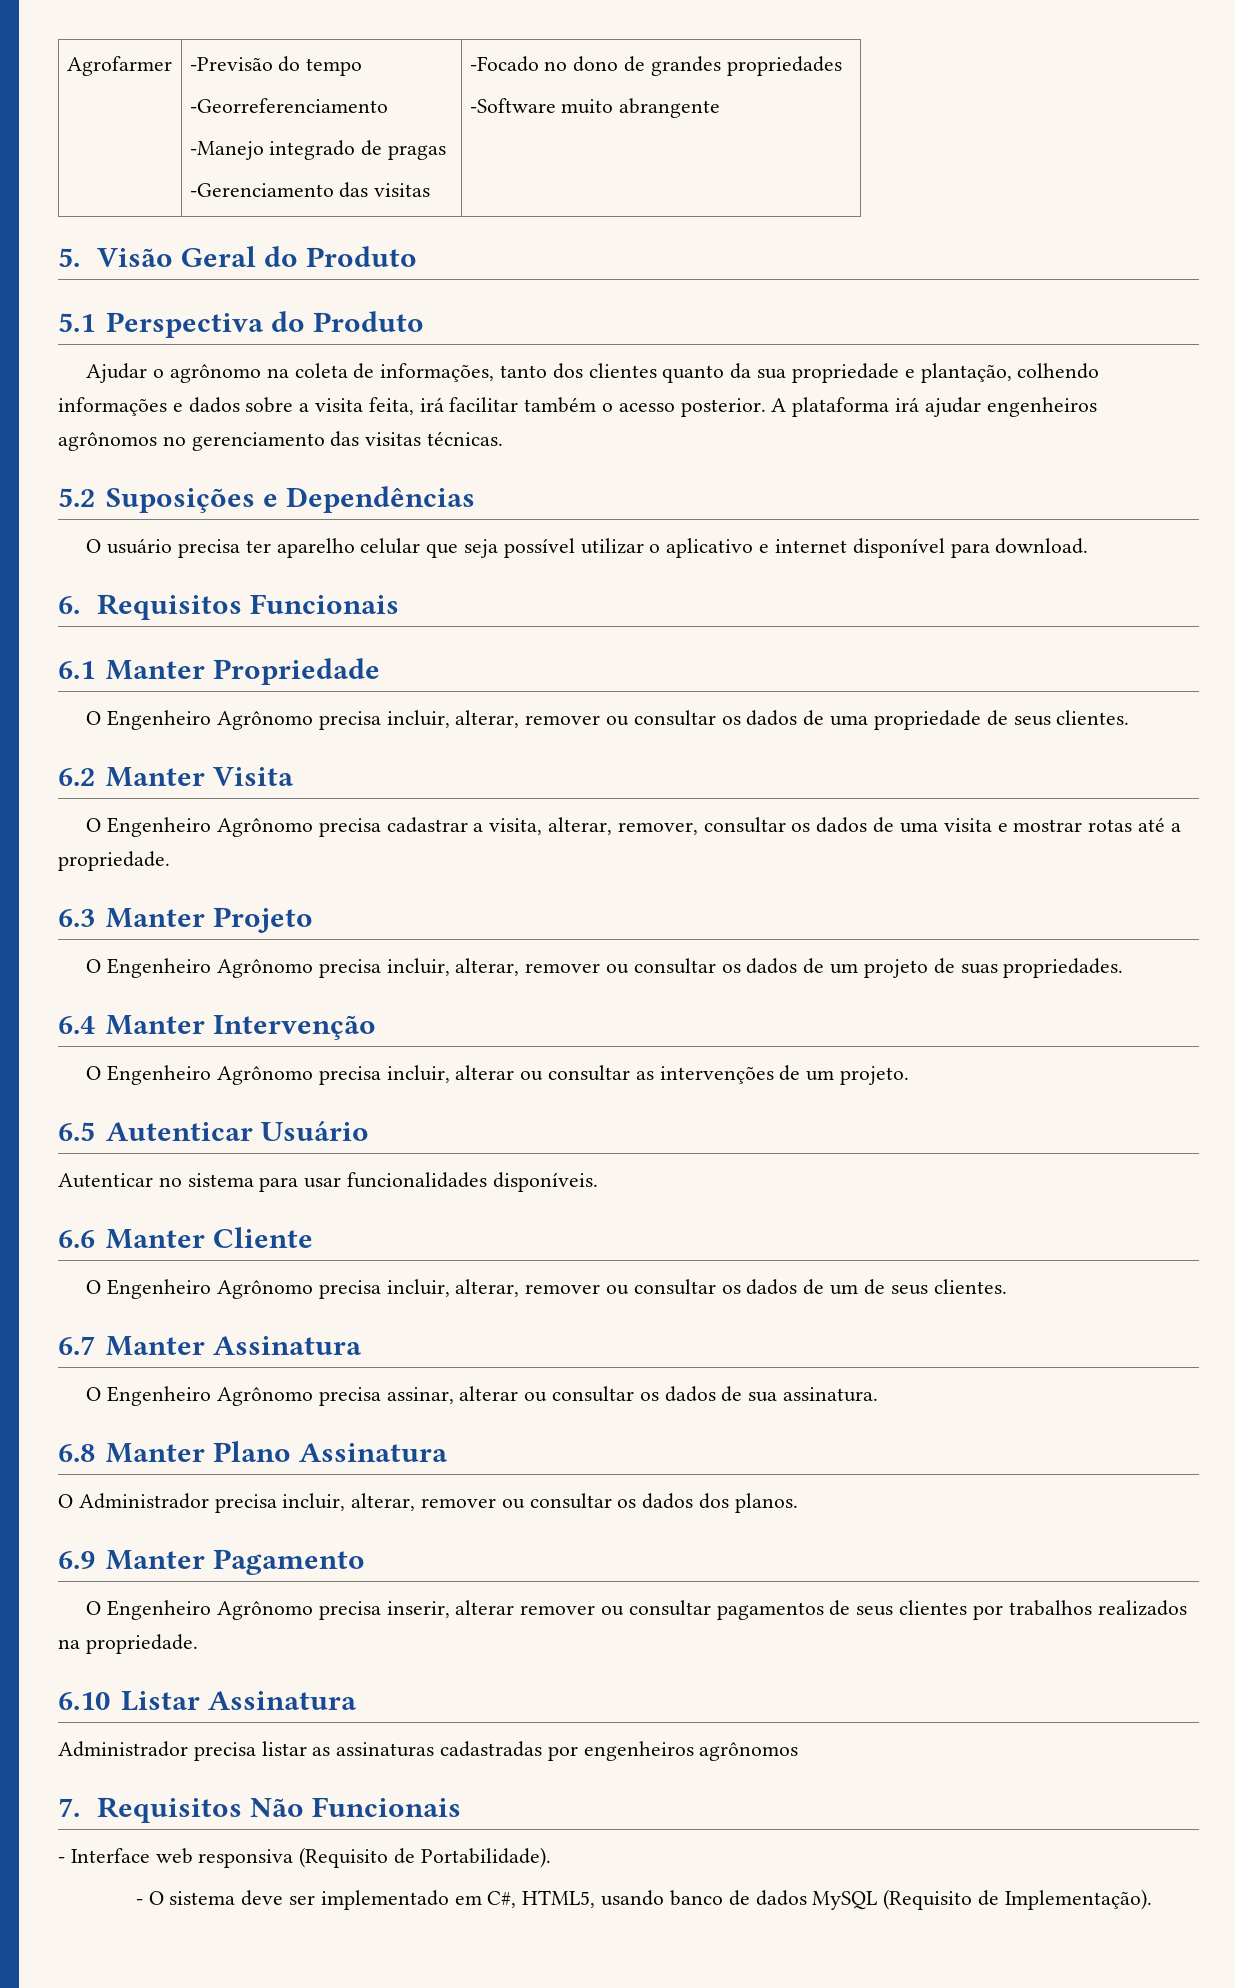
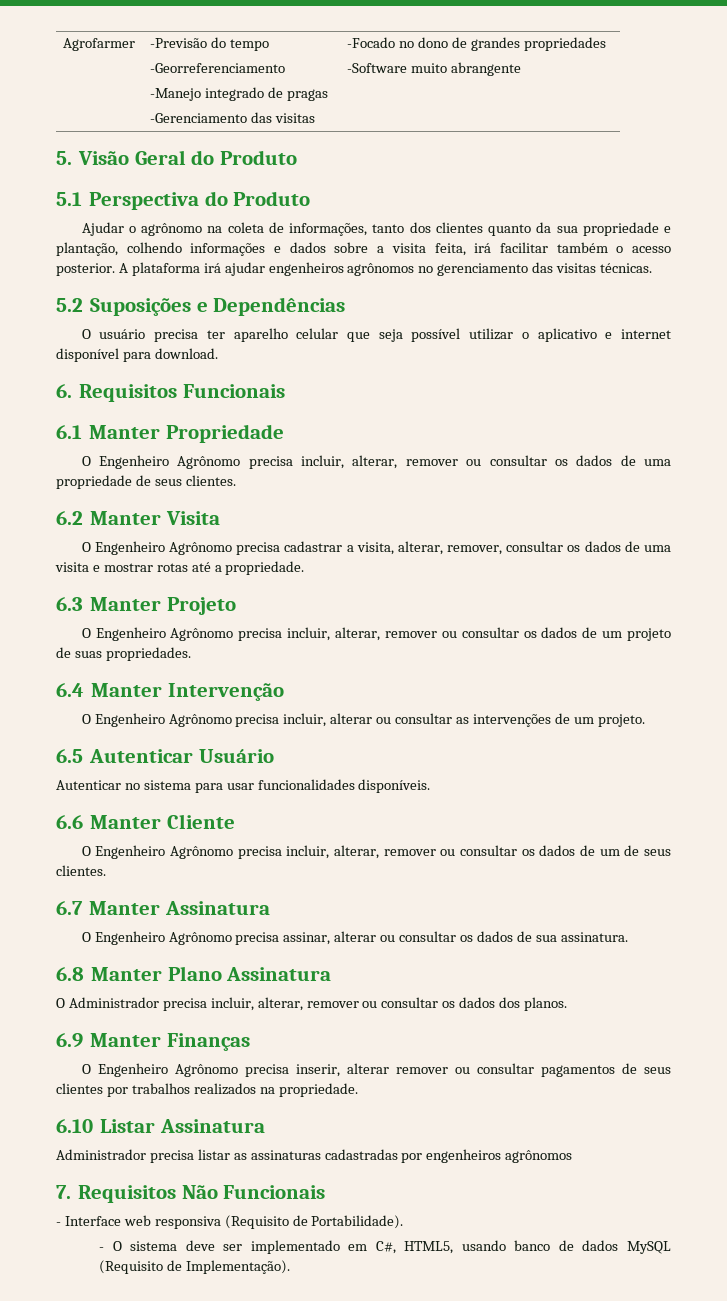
- 6.9 Manter Pagamento
+ 6.9 Manter Finanças

